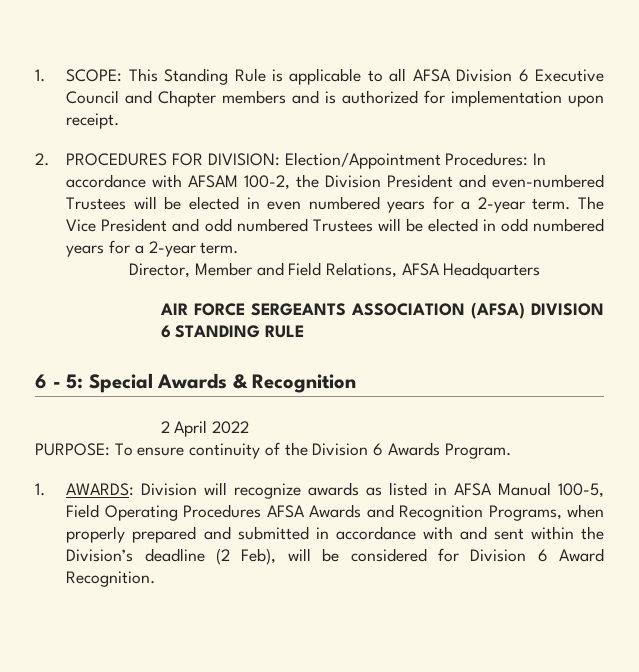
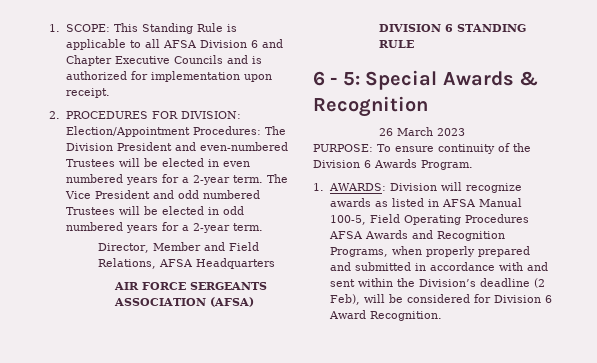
- 1. SCOPE: This Standing Rule is applicable to all AFSA Division 6 Executive Council and Chapter members and is authorized for implementation upon receipt.
+ 1. SCOPE: This Standing Rule is applicable to all AFSA Division 6 and Chapter Executive Councils and is authorized for implementation upon receipt.
- 2. PROCEDURES FOR DIVISION: Election/Appointment Procedures: In accordance with AFSAM 100-2, the Division President and even-numbered Trustees will be elected in even numbered years for a 2-year term.
+ 2. PROCEDURES FOR DIVISION: Election/Appointment Procedures: The Division President and even-numbered Trustees will be elected in even numbered years for a 2-year term.
- 2 April 2022
+ 26 March 2023

